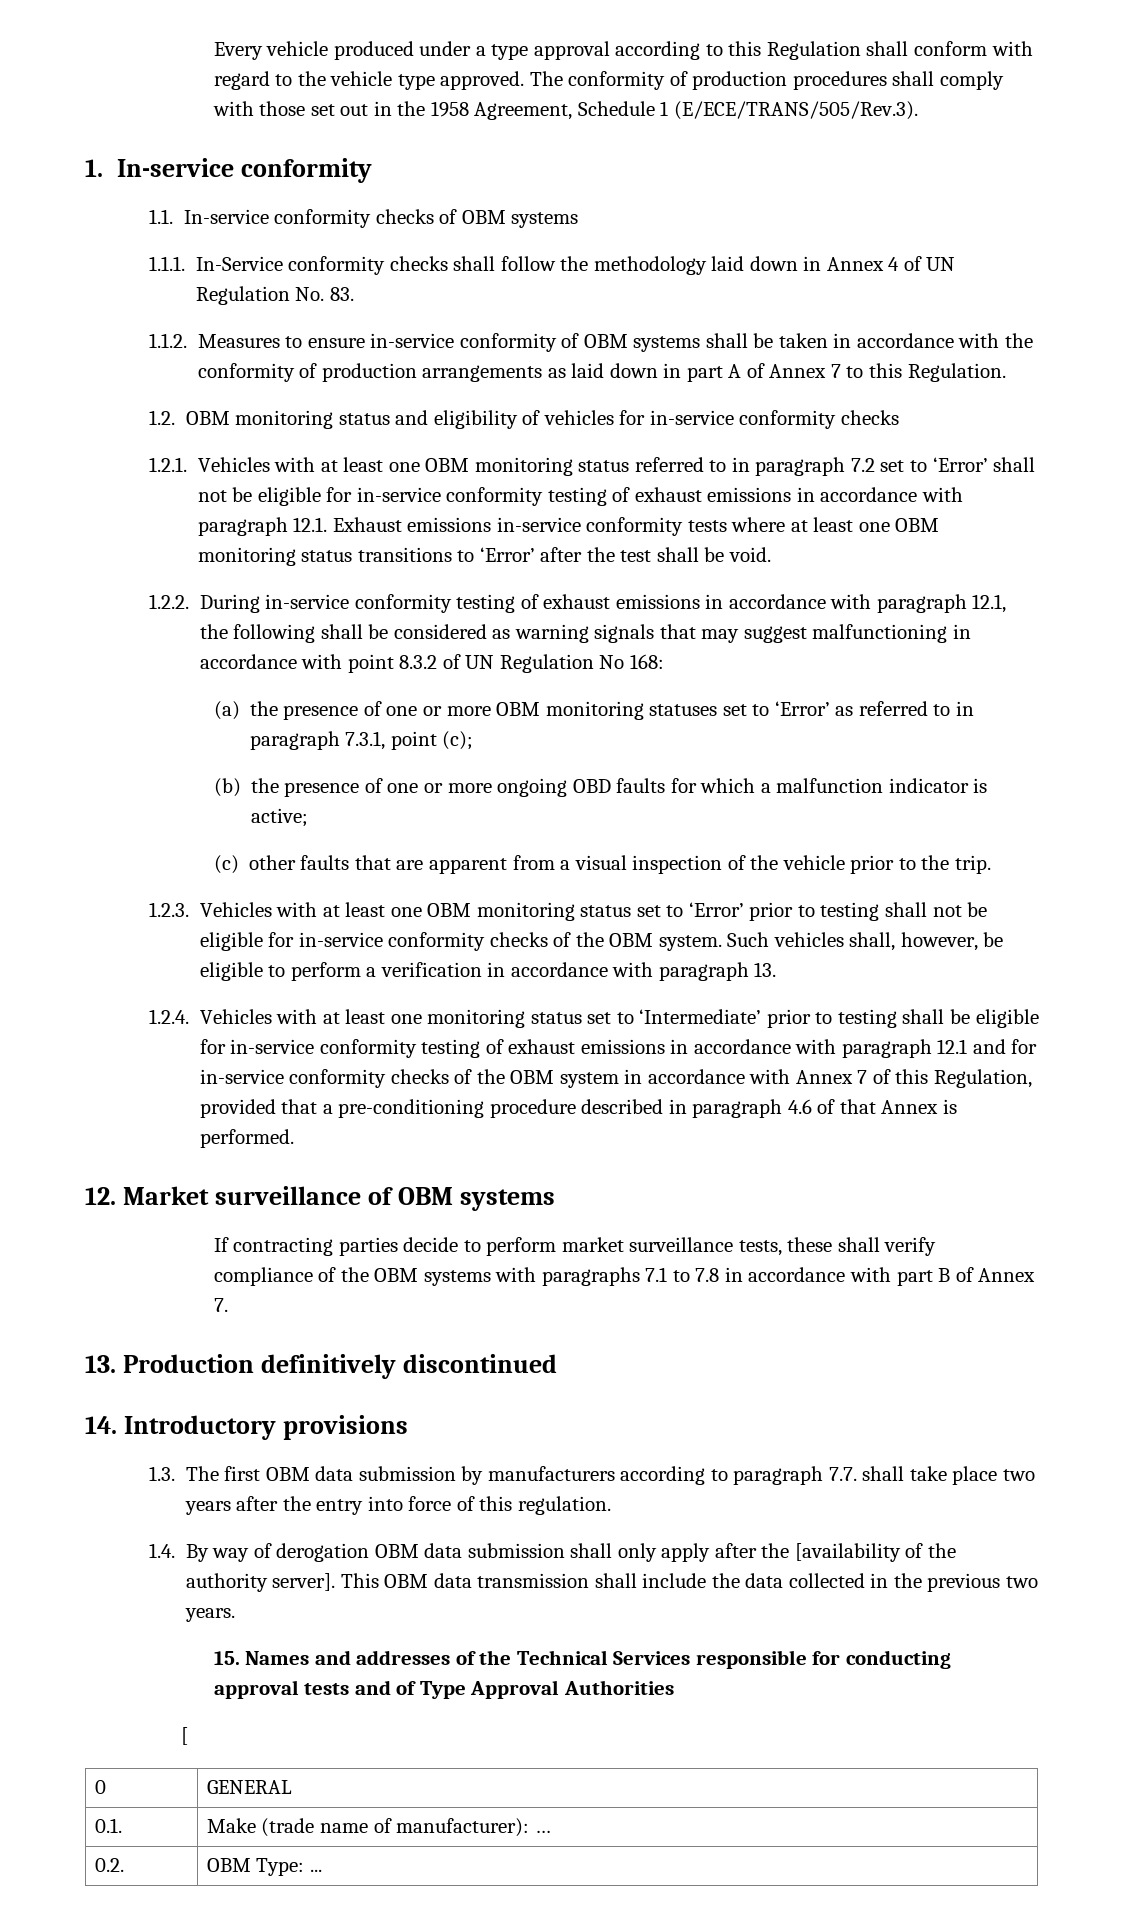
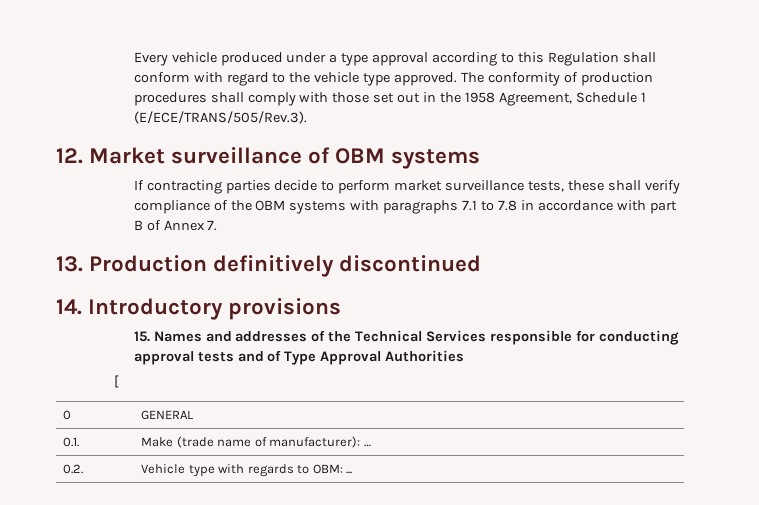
- 1. In-service conformity
- 1.1. In-service conformity checks of OBM systems
- 1.1.1. In-Service conformity checks shall follow the methodology laid down in Annex 4 of UN Regulation No. 83.
- 1.1.2. Measures to ensure in-service conformity of OBM systems shall be taken in accordance with the conformity of production arrangements as laid down in part A of Annex 7 to this Regulation.
- 1.2. OBM monitoring status and eligibility of vehicles for in-service conformity checks
- 1.2.1. Vehicles with at least one OBM monitoring status referred to in paragraph 7.2 set to ‘Error’ shall not be eligible for in-service conformity testing of exhaust emissions in accordance with paragraph 12.1. Exhaust emissions in-service conformity tests where at least one OBM monitoring status transitions to ‘Error’ after the test shall be void.
- 1.2.2. During in-service conformity testing of exhaust emissions in accordance with paragraph 12.1, the following shall be considered as warning signals that may suggest malfunctioning in accordance with point 8.3.2 of UN Regulation No 168:
- (a) the presence of one or more OBM monitoring statuses set to ‘Error’ as referred to in paragraph 7.3.1, point (c);
- (b) the presence of one or more ongoing OBD faults for which a malfunction indicator is active;
- (c) other faults that are apparent from a visual inspection of the vehicle prior to the trip.
- 1.2.3. Vehicles with at least one OBM monitoring status set to ‘Error’ prior to testing shall not be eligible for in-service conformity checks of the OBM system. Such vehicles shall, however, be eligible to perform a verification in accordance with paragraph 13.
- 1.2.4. Vehicles with at least one monitoring status set to ‘Intermediate’ prior to testing shall be eligible for in-service conformity testing of exhaust emissions in accordance with paragraph 12.1 and for in-service conformity checks of the OBM system in accordance with Annex 7 of this Regulation, provided that a pre-conditioning procedure described in paragraph 4.6 of that Annex is performed.
- 1.3. The first OBM data submission by manufacturers according to paragraph 7.7. shall take place two years after the entry into force of this regulation.
- 1.4. By way of derogation OBM data submission shall only apply after the [availability of the authority server]. This OBM data transmission shall include the data collected in the previous two years.
- 0.2. | OBM Type: ...
+ 0.2. | Vehicle type with regards to OBM: ...

